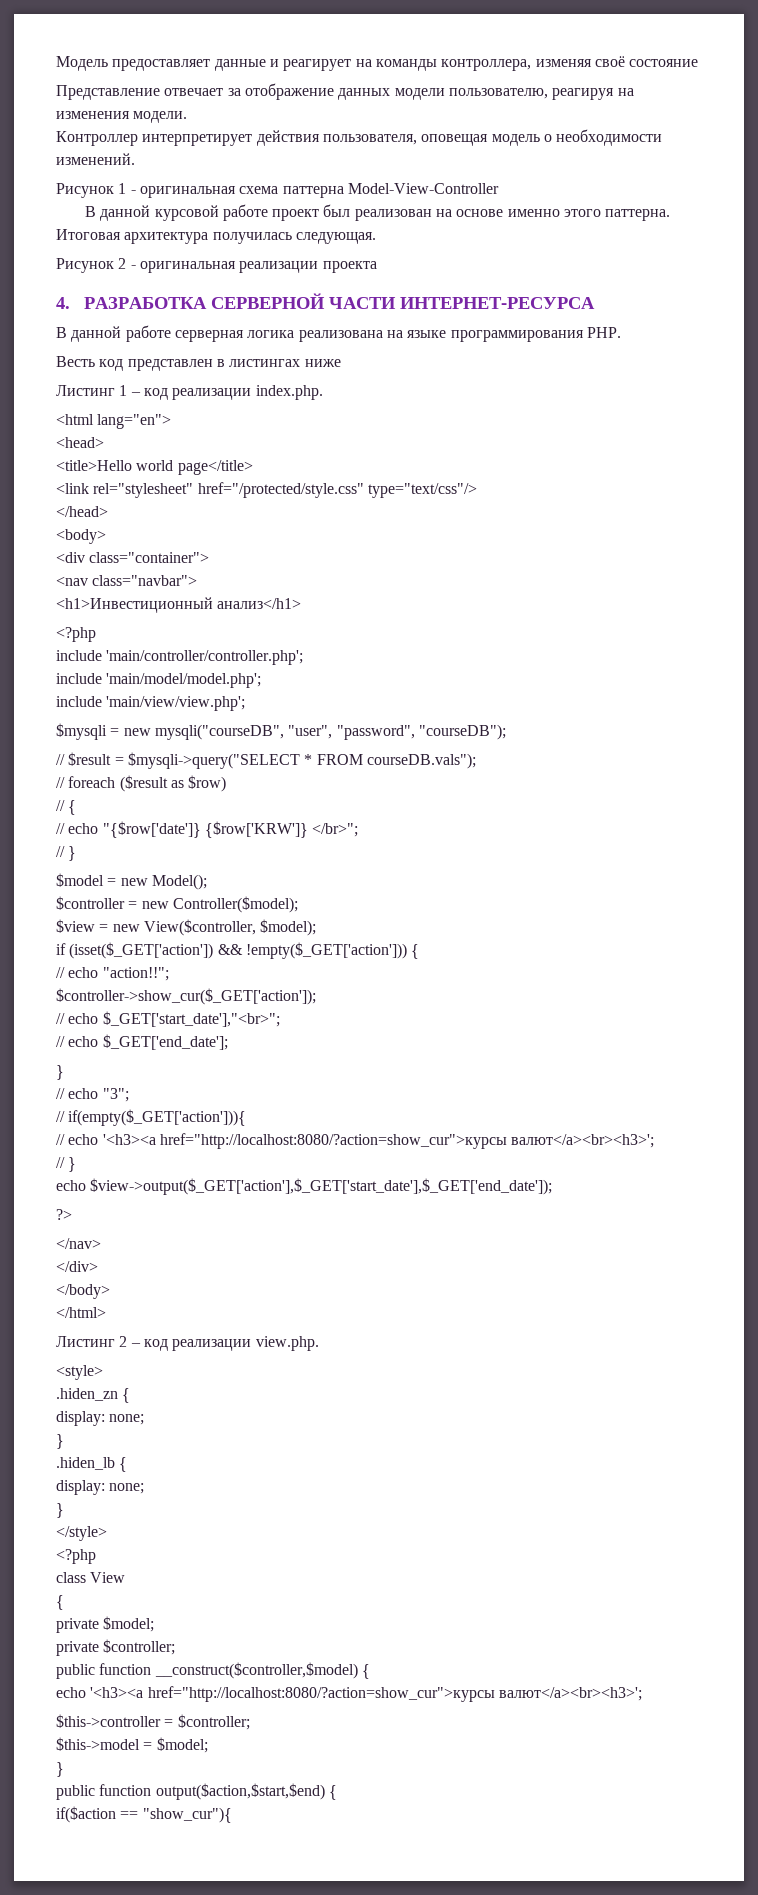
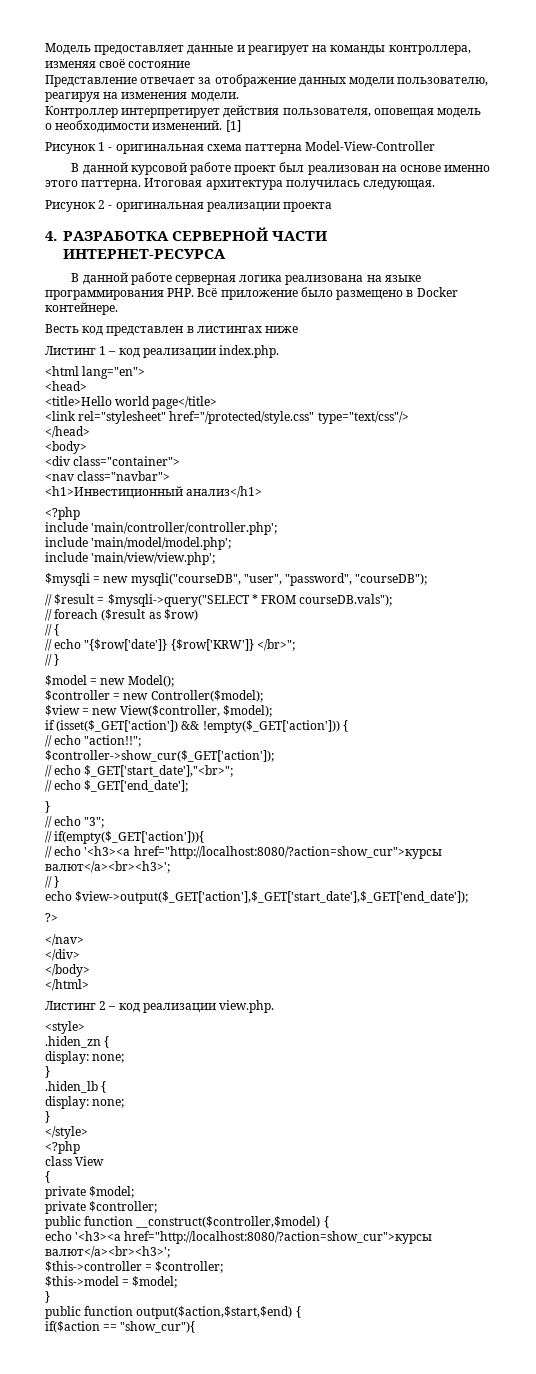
+ [1]
- В данной работе серверная логика реализована на языке программирования PHP.
+ В данной работе серверная логика реализована на языке программирования PHP. Всё приложение было размещено в Docker контейнере.

